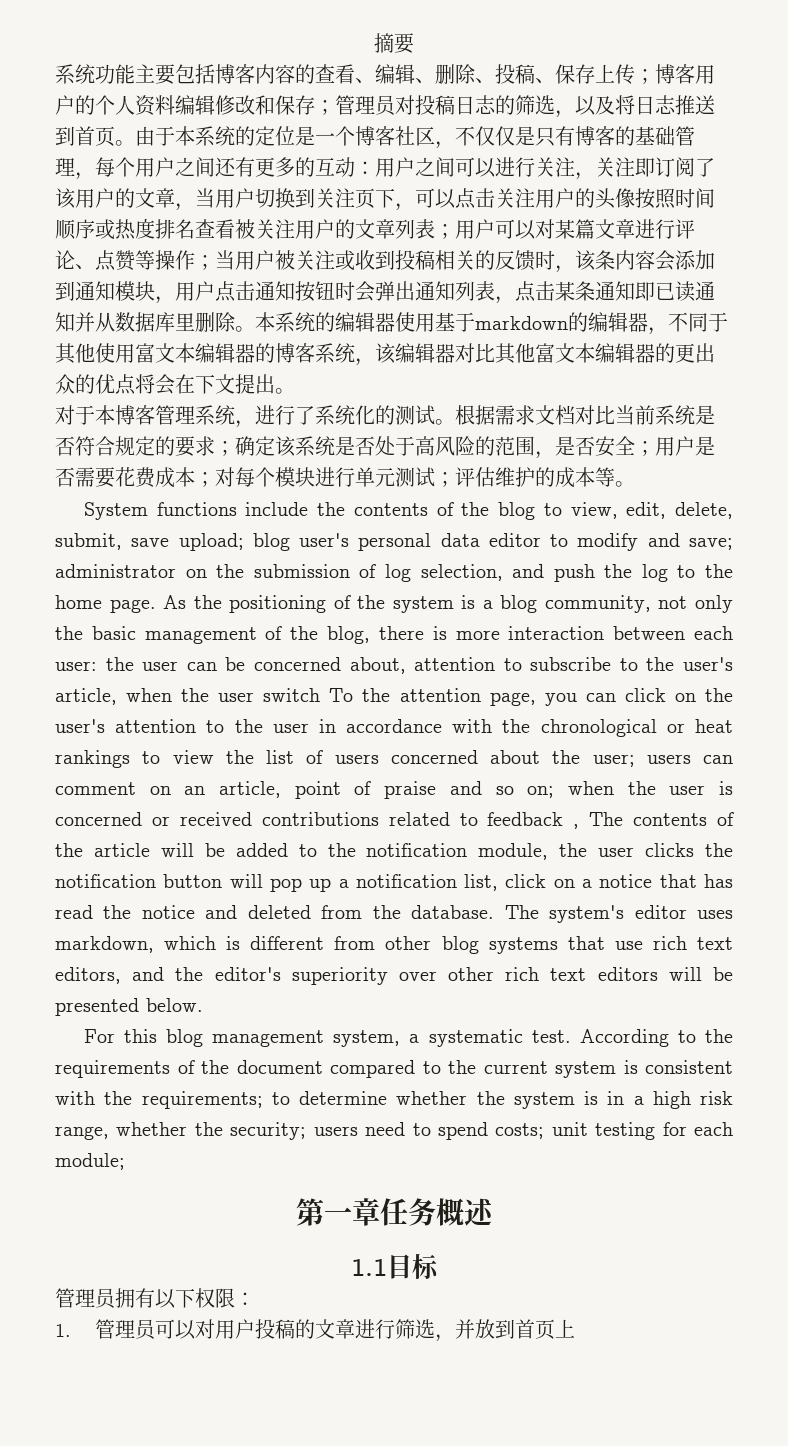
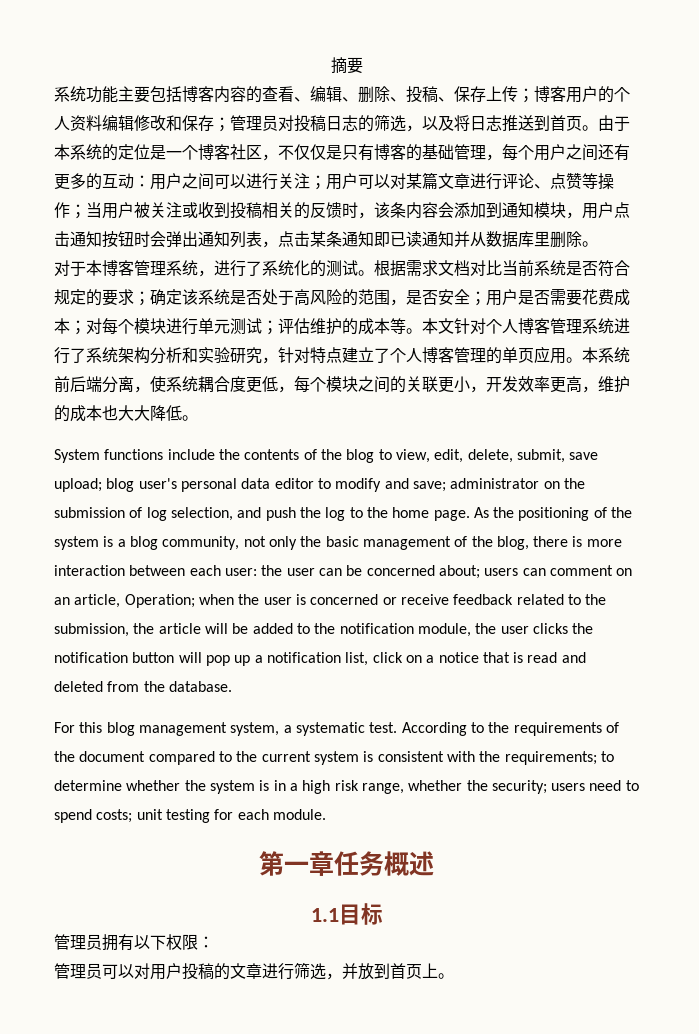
- 用户之间可以进行关注，关注即订阅了该用户的文章，当用户切换到关注页下，可以点击关注用户的头像按照时间顺序或热度排名查看被关注用户的文章列表；
+ 用户之间可以进行关注；
- 本系统的编辑器使用基于markdown的编辑器，不同于其他使用富文本编辑器的博客系统，该编辑器对比其他富文本编辑器的更出众的优点将会在下文提出。
+ 本文针对个人博客管理系统进行了系统架构分析和实验研究，针对特点建立了个人博客管理的单页应用。本系统前后端分离，使系统耦合度更低，每个模块之间的关联更小，开发效率更高，维护的成本也大大降低。
- the user can be concerned about, attention to subscribe to the user's article, when the user switch To the attention page, you can click on the user's attention to the user in accordance with the chronological or heat rankings to view the list of users concerned about the user;
+ the user can be concerned about;
- users can comment on an article, point of praise and so on;
+ users can comment on an article, Operation;
- when the user is concerned or received contributions related to feedback , The contents of the article will be added to the notification module, the user clicks the notification button will pop up a notification list, click on a notice that has read the notice and deleted from the database. The system's editor uses markdown, which is different from other blog systems that use rich text editors, and the editor's superiority over other rich text editors will be presented below.
+ when the user is concerned or receive feedback related to the submission, the article will be added to the notification module, the user clicks the notification button will pop up a notification list, click on a notice that is read and deleted from the database.
- According to the requirements of the document compared to the current system is consistent with the requirements; to determine whether the system is in a high risk range, whether the security; users need to spend costs; unit testing for each module;
+ According to the requirements of the document compared to the current system is consistent with the requirements; to determine whether the system is in a high risk range, whether the security; users need to spend costs; unit testing for each module.
- 1.管理员可以对用户投稿的文章进行筛选，并放到首页上
+ 管理员可以对用户投稿的文章进行筛选，并放到首页上。

